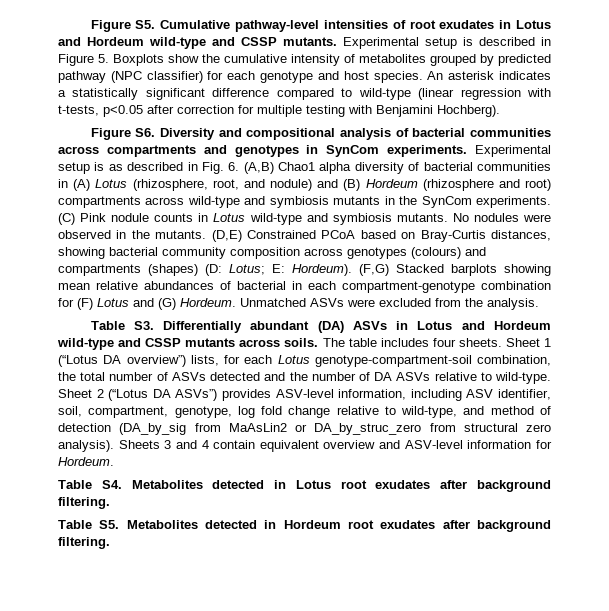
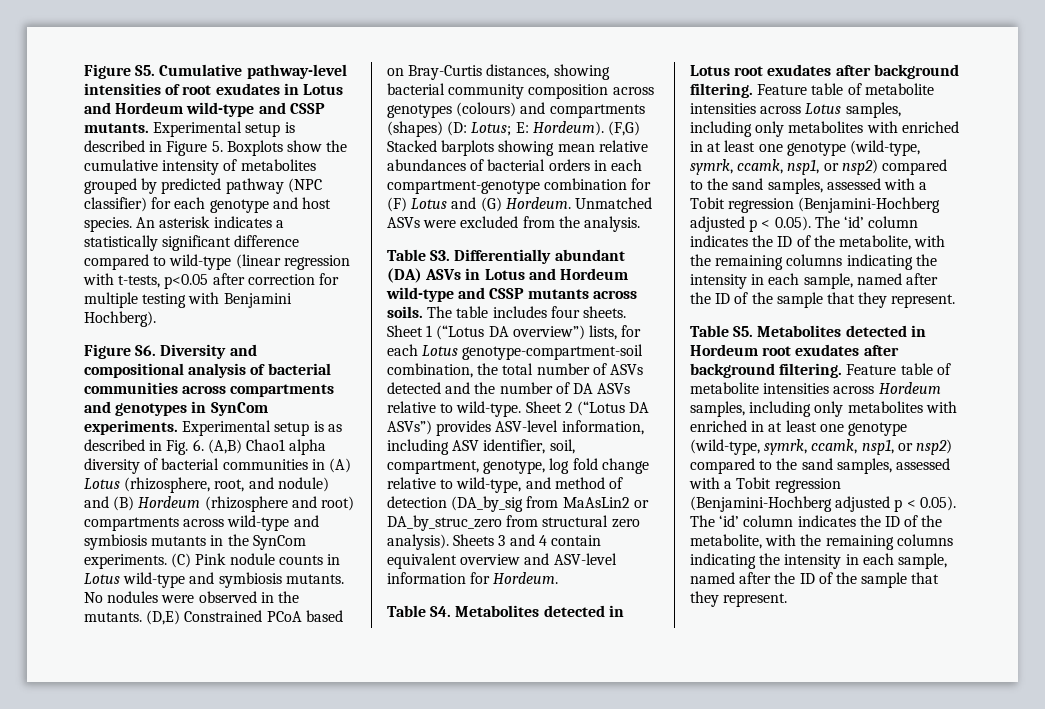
- (F,G) Stacked barplots showing mean relative abundances of bacterial in each compartment-genotype combination for (F) Lotus and (G) Hordeum.
+ (F,G) Stacked barplots showing mean relative abundances of bacterial orders in each compartment-genotype combination for (F) Lotus and (G) Hordeum.
+ Feature table of metabolite intensities across Lotus samples, including only metabolites with enriched in at least one genotype (wild-type, symrk, ccamk, nsp1, or nsp2) compared to the sand samples, assessed with a Tobit regression (Benjamini-Hochberg adjusted p < 0.05). The ‘id’ column indicates the ID of the metabolite, with the remaining columns indicating the intensity in each sample, named after the ID of the sample that they represent.
+ Feature table of metabolite intensities across Hordeum samples, including only metabolites with enriched in at least one genotype (wild-type, symrk, ccamk, nsp1, or nsp2) compared to the sand samples, assessed with a Tobit regression (Benjamini-Hochberg adjusted p < 0.05). The ‘id’ column indicates the ID of the metabolite, with the remaining columns indicating the intensity in each sample, named after the ID of the sample that they represent.

